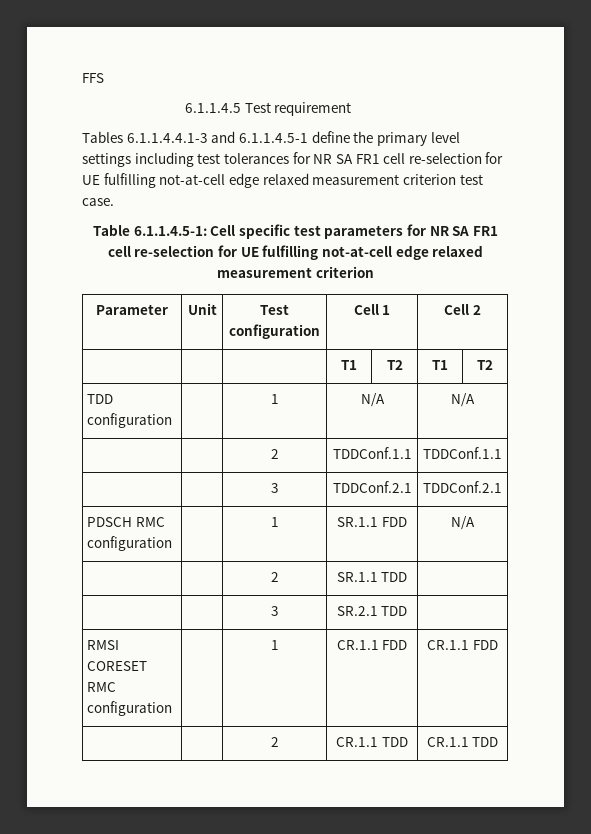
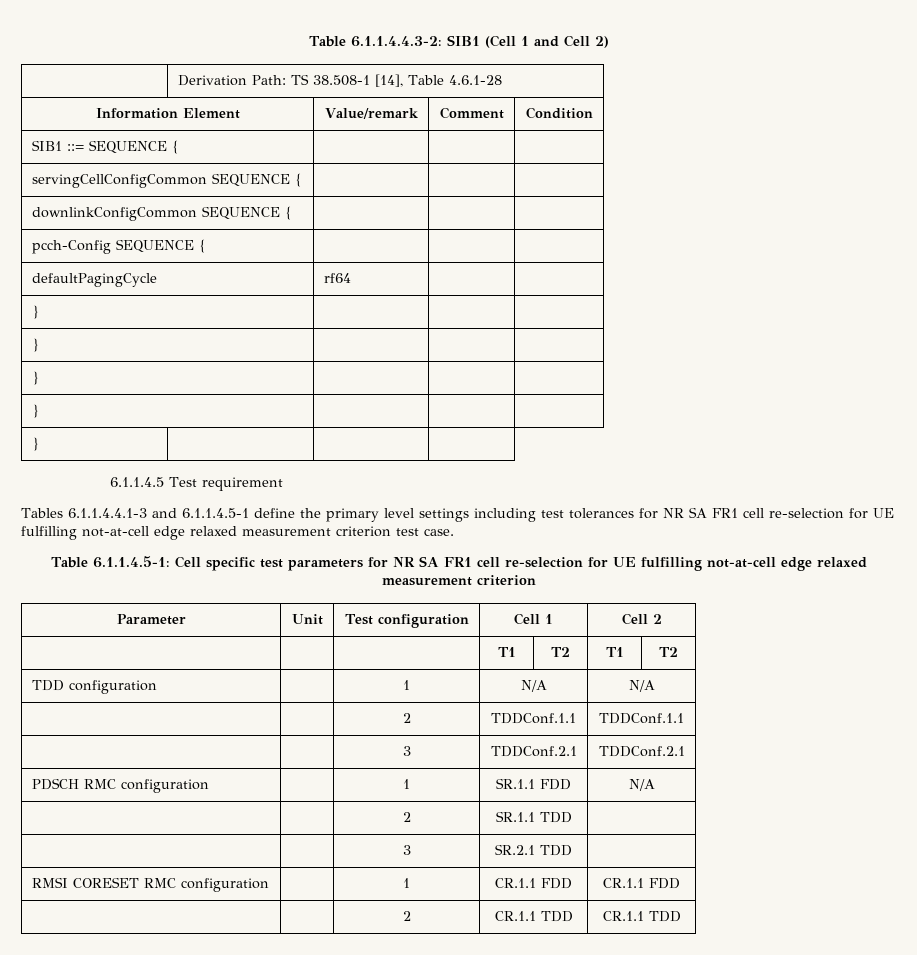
- FFS
+ Table 6.1.1.4.4.3-2: SIB1 (Cell 1 and Cell 2)
+ | Derivation Path: TS 38.508-1 [14], Table 4.6.1-28
+ Information Element | Value/remark | Comment | Condition
+ SIB1 ::= SEQUENCE { | | |
+ servingCellConfigCommon SEQUENCE { | | |
+ downlinkConfigCommon SEQUENCE { | | |
+ pcch-Config SEQUENCE { | | |
+ defaultPagingCycle | rf64 | |
+ } | | |
+ } | | |
+ } | | |
+ } | | |
+ } | | |

